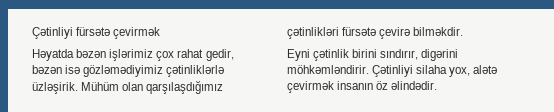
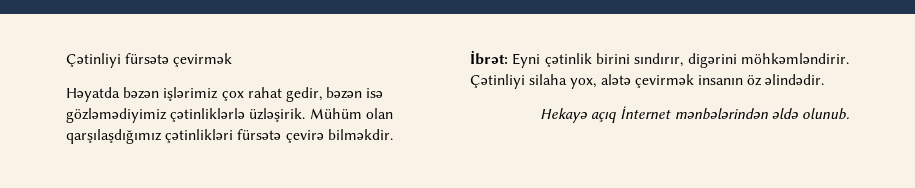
- Eyni çətinlik birini sındırır, digərini möhkəmləndirir.
+ İbrət: Eyni çətinlik birini sındırır, digərini möhkəmləndirir.
+ Hekayə açıq İnternet mənbələrindən əldə olunub.

